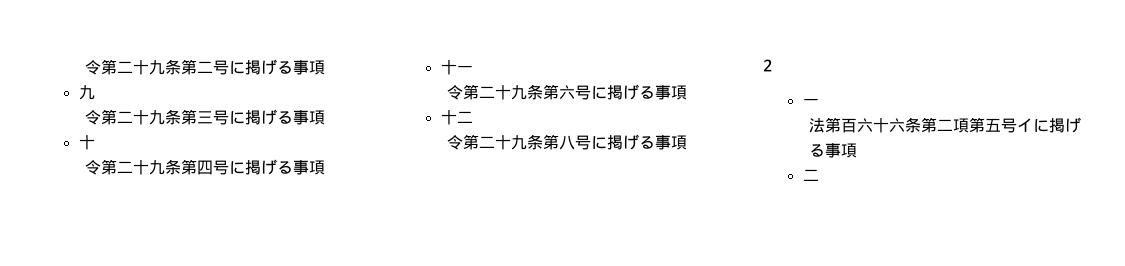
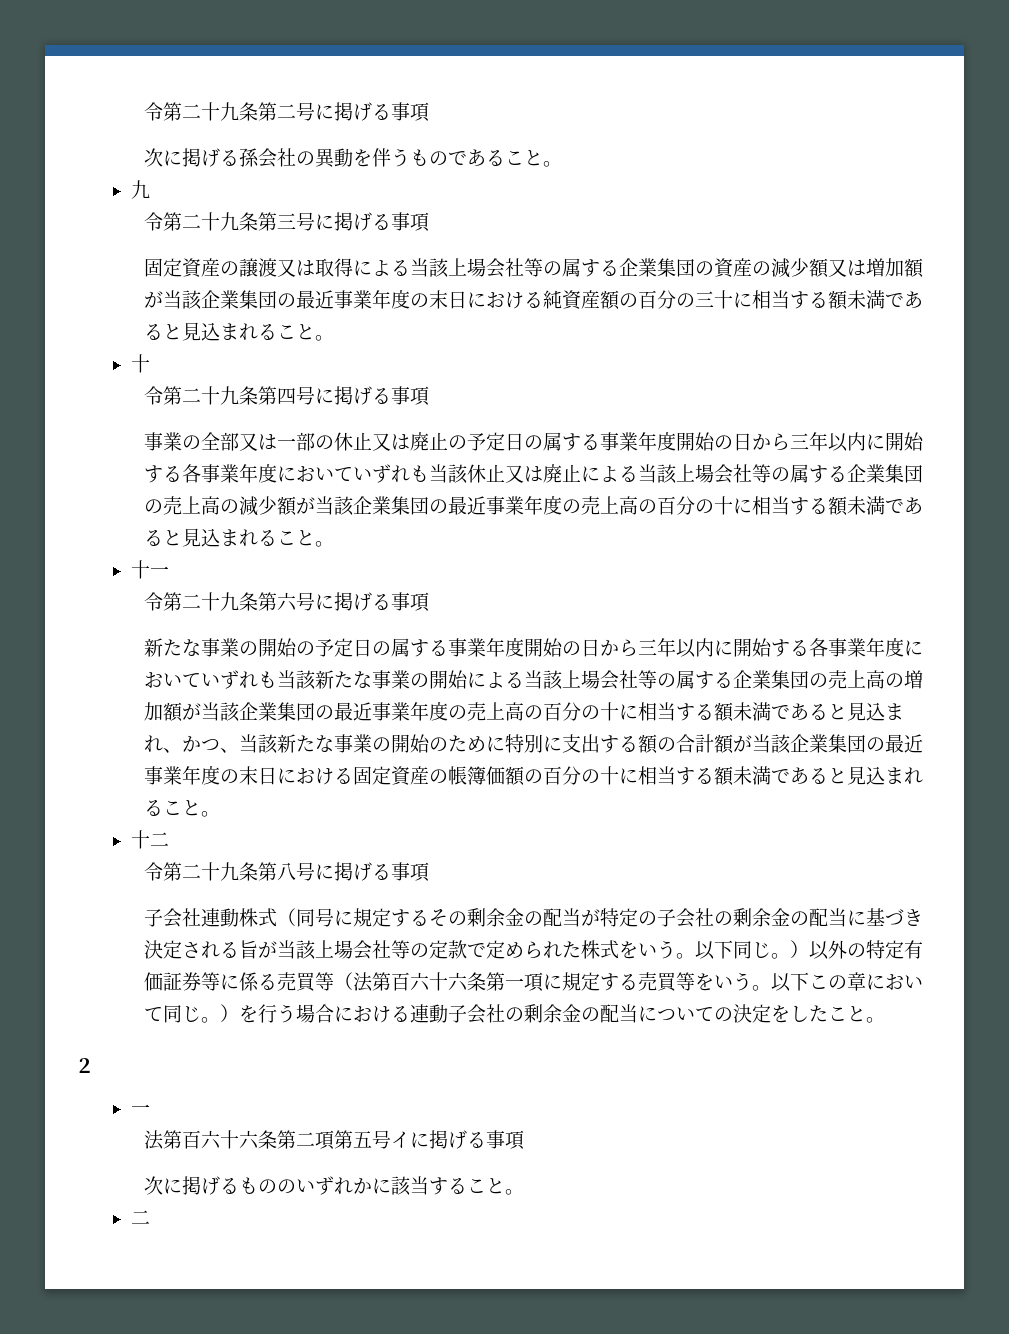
+ 次に掲げる孫会社の異動を伴うものであること。
+ 固定資産の譲渡又は取得による当該上場会社等の属する企業集団の資産の減少額又は増加額が当該企業集団の最近事業年度の末日における純資産額の百分の三十に相当する額未満であると見込まれること。
+ 事業の全部又は一部の休止又は廃止の予定日の属する事業年度開始の日から三年以内に開始する各事業年度においていずれも当該休止又は廃止による当該上場会社等の属する企業集団の売上高の減少額が当該企業集団の最近事業年度の売上高の百分の十に相当する額未満であると見込まれること。
+ 新たな事業の開始の予定日の属する事業年度開始の日から三年以内に開始する各事業年度においていずれも当該新たな事業の開始による当該上場会社等の属する企業集団の売上高の増加額が当該企業集団の最近事業年度の売上高の百分の十に相当する額未満であると見込まれ、かつ、当該新たな事業の開始のために特別に支出する額の合計額が当該企業集団の最近事業年度の末日における固定資産の帳簿価額の百分の十に相当する額未満であると見込まれること。
+ 子会社連動株式（同号に規定するその剰余金の配当が特定の子会社の剰余金の配当に基づき決定される旨が当該上場会社等の定款で定められた株式をいう。以下同じ。）以外の特定有価証券等に係る売買等（法第百六十六条第一項に規定する売買等をいう。以下この章において同じ。）を行う場合における連動子会社の剰余金の配当についての決定をしたこと。
+ 次に掲げるもののいずれかに該当すること。

